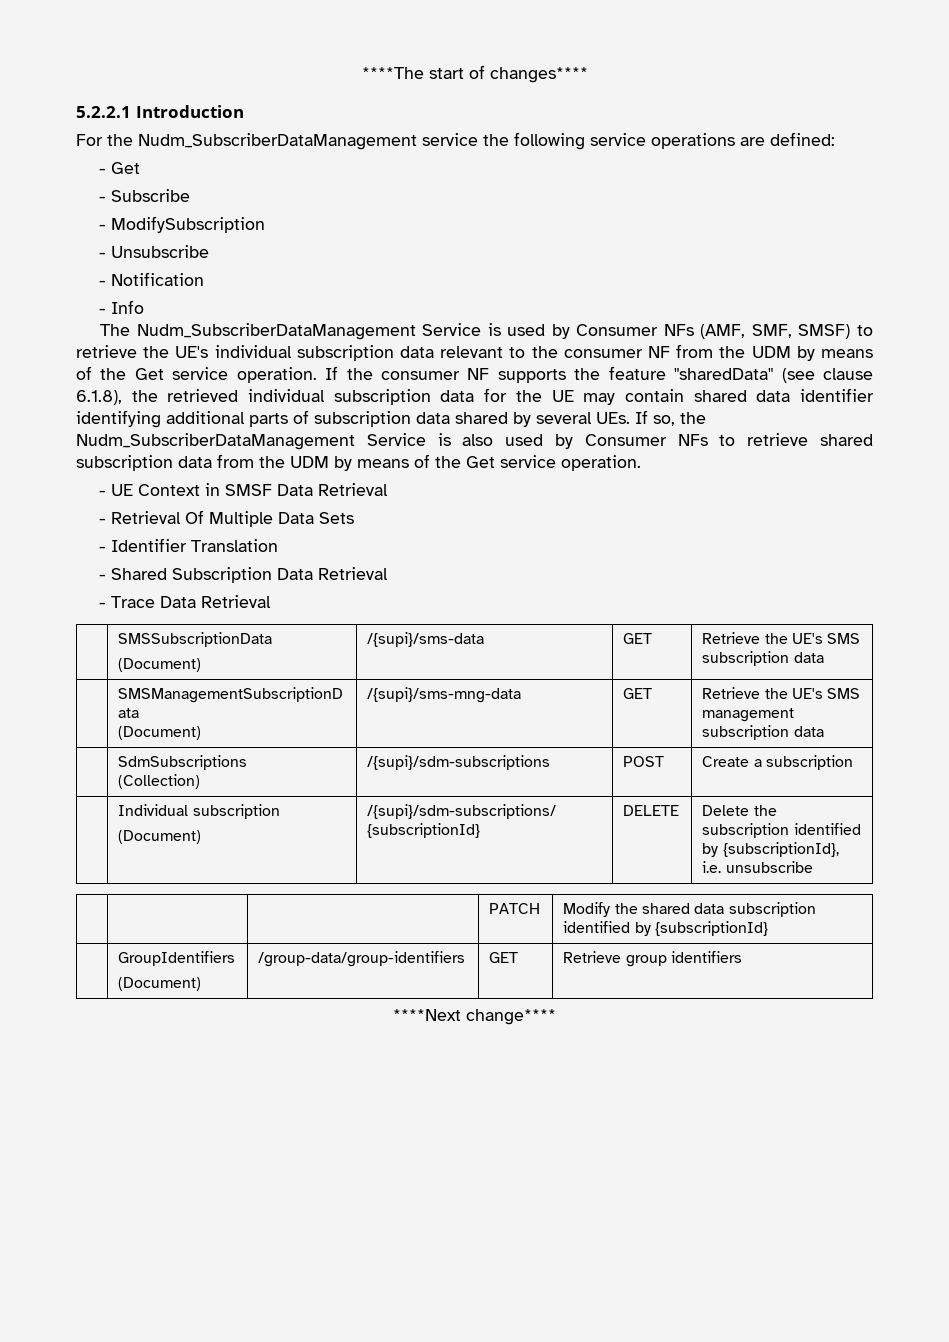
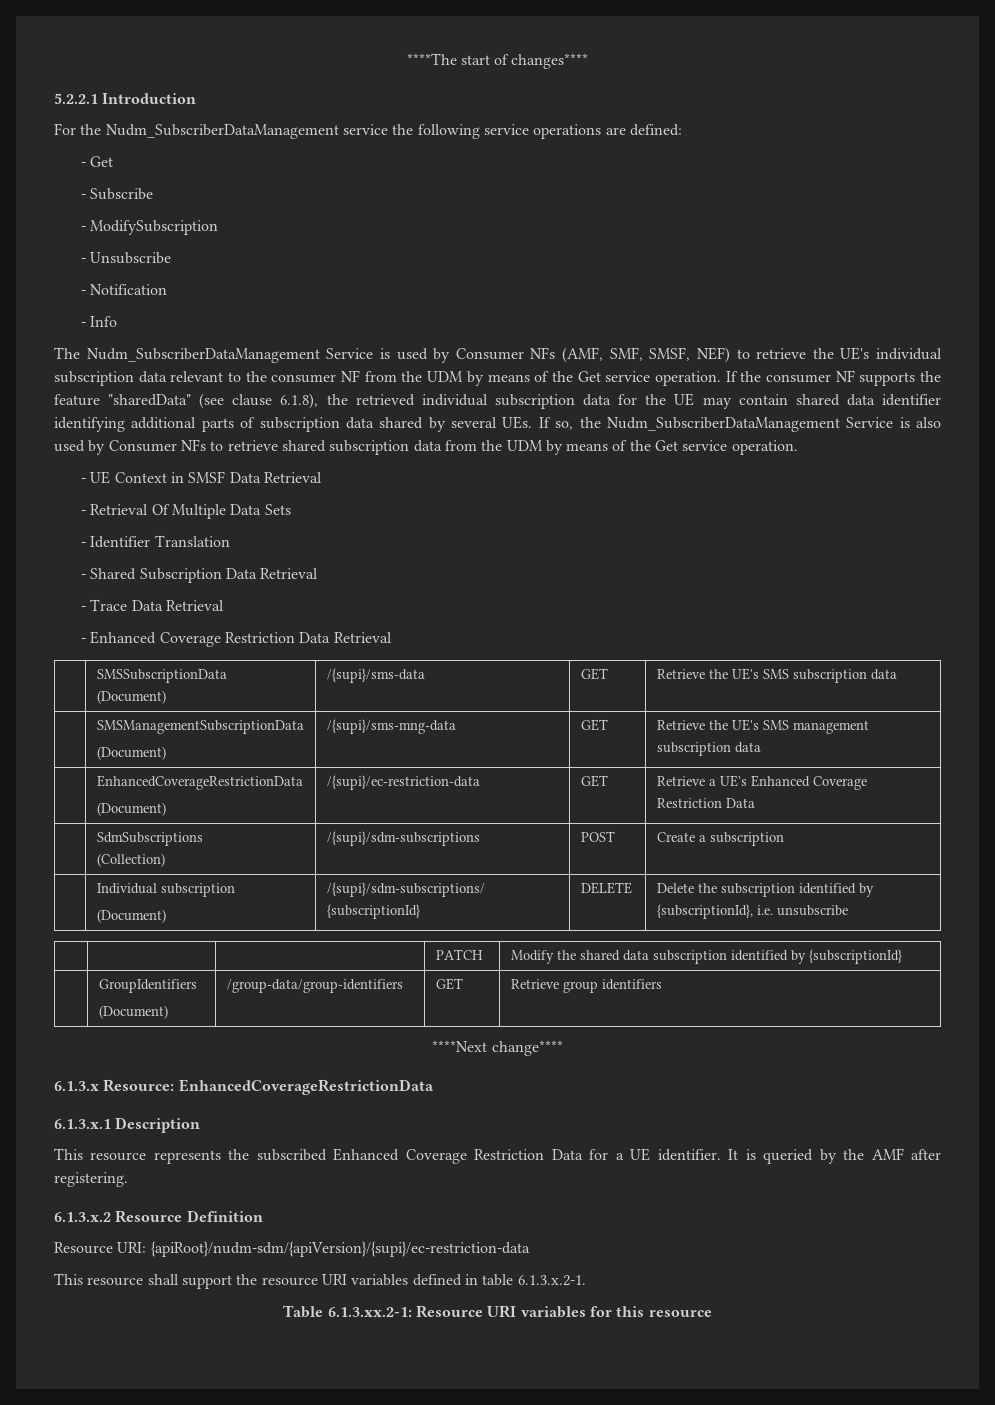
- The Nudm_SubscriberDataManagement Service is used by Consumer NFs (AMF, SMF, SMSF) to retrieve the UE's individual subscription data relevant to the consumer NF from the UDM by means of the Get service operation.
+ The Nudm_SubscriberDataManagement Service is used by Consumer NFs (AMF, SMF, SMSF, NEF) to retrieve the UE's individual subscription data relevant to the consumer NF from the UDM by means of the Get service operation.
+ - Enhanced Coverage Restriction Data Retrieval
+ | EnhancedCoverageRestrictionData
+ (Document) | /{supi}/ec-restriction-data | GET | Retrieve a UE's Enhanced Coverage Restriction Data
+ 6.1.3.x Resource: EnhancedCoverageRestrictionData
+ 6.1.3.x.1 Description
+ This resource represents the subscribed Enhanced Coverage Restriction Data for a UE identifier. It is queried by the AMF after registering.
+ 6.1.3.x.2 Resource Definition
+ Resource URI: {apiRoot}/nudm-sdm/{apiVersion}/{supi}/ec-restriction-data
+ This resource shall support the resource URI variables defined in table 6.1.3.x.2-1.
+ Table 6.1.3.xx.2-1: Resource URI variables for this resource

